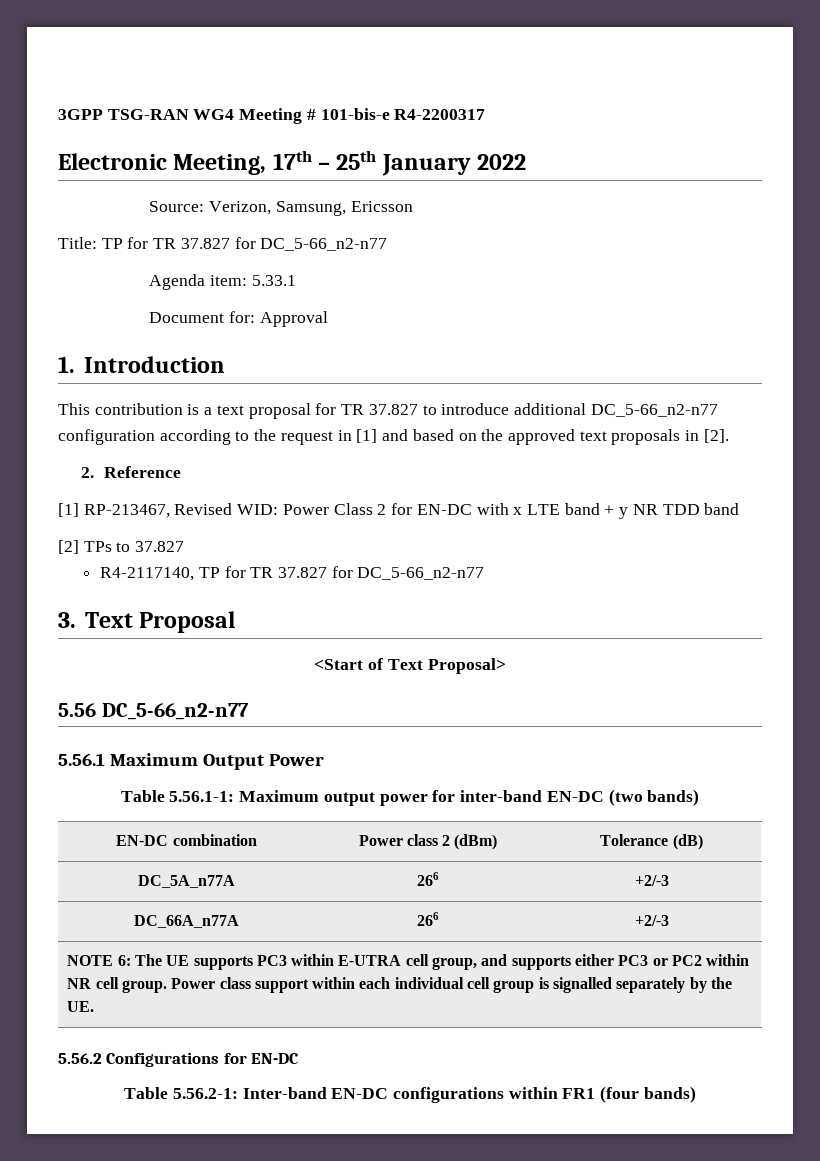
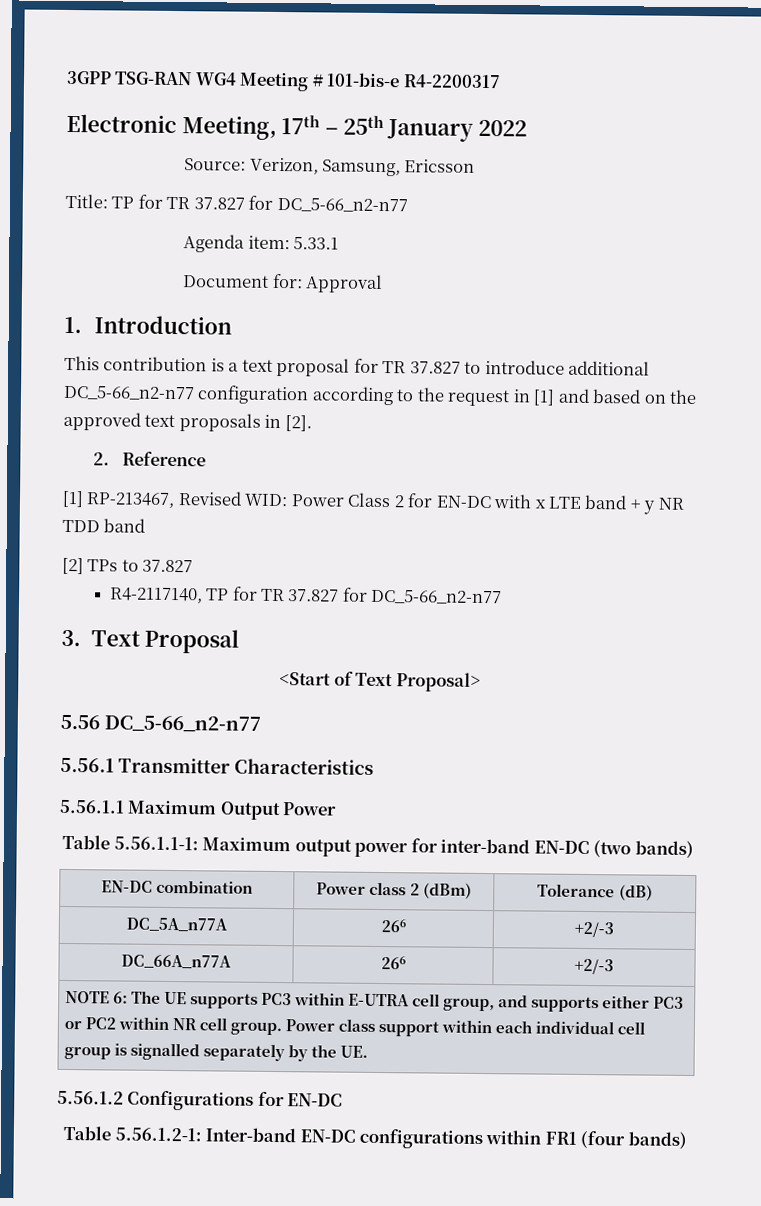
- 5.56.1 Maximum Output Power
+ 5.56.1 Transmitter Characteristics
+ 5.56.1.1 Maximum Output Power
- Table 5.56.1-1: Maximum output power for inter-band EN-DC (two bands)
+ Table 5.56.1.1-1: Maximum output power for inter-band EN-DC (two bands)
- 5.56.2 Configurations for EN-DC
+ 5.56.1.2 Configurations for EN-DC
- Table 5.56.2-1: Inter-band EN-DC configurations within FR1 (four bands)
+ Table 5.56.1.2-1: Inter-band EN-DC configurations within FR1 (four bands)

